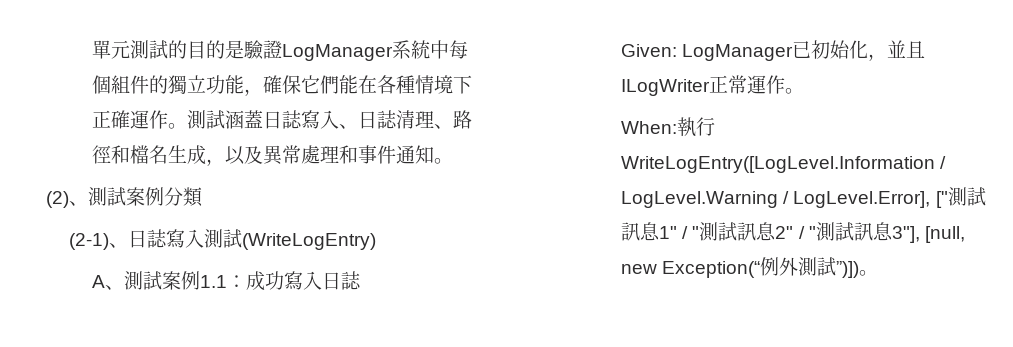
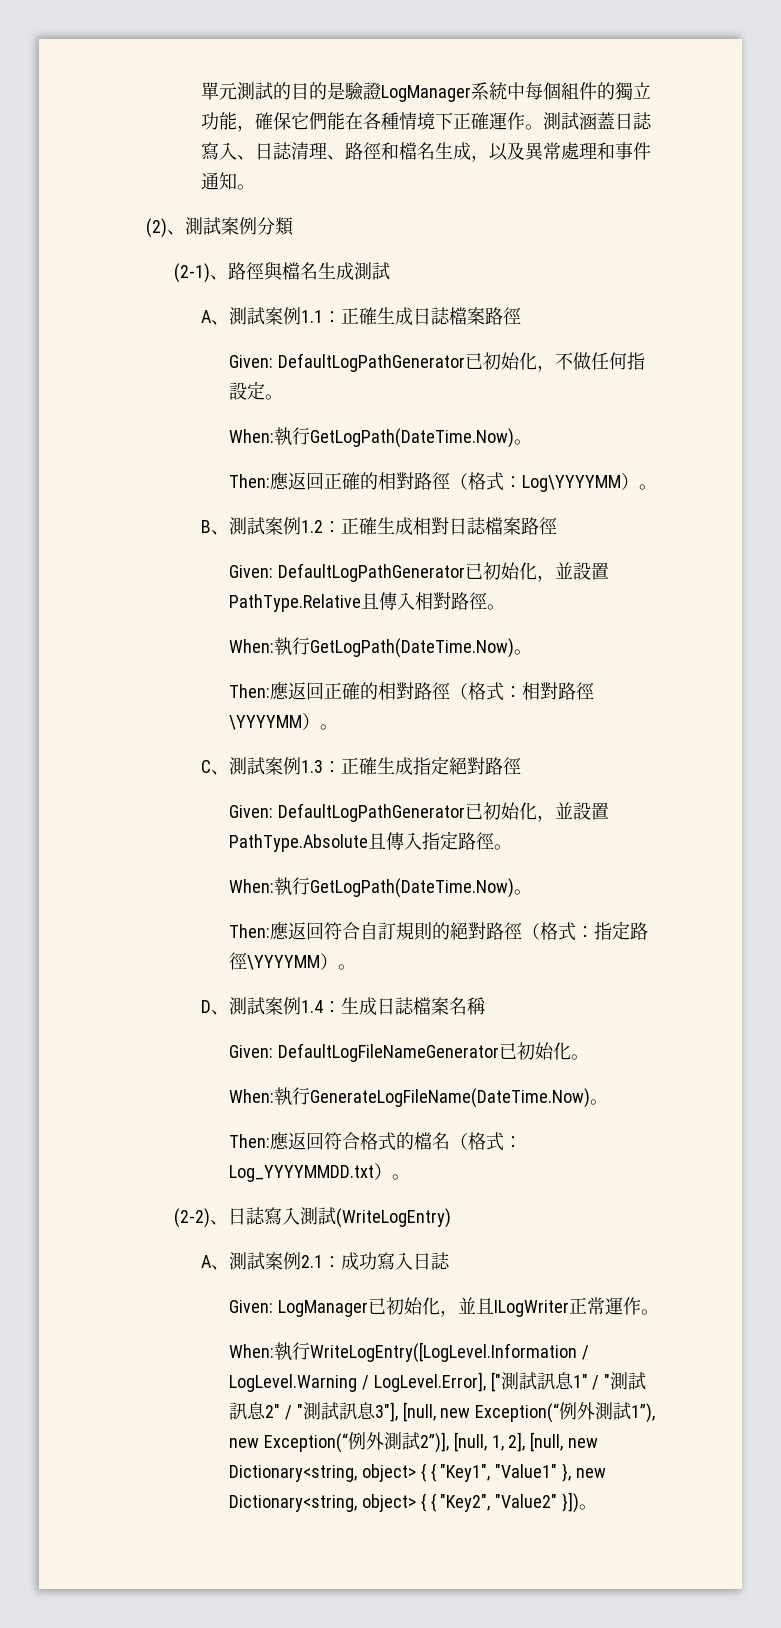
- (2-1)、日誌寫入測試(WriteLogEntry)
+ (2-1)、路徑與檔名生成測試
+ A、測試案例1.1：正確生成日誌檔案路徑
+ Given: DefaultLogPathGenerator已初始化，不做任何指設定。
+ When:執行GetLogPath(DateTime.Now)。
+ Then:應返回正確的相對路徑（格式：Log\YYYYMM）。
+ B、測試案例1.2：正確生成相對日誌檔案路徑
+ Given: DefaultLogPathGenerator已初始化，並設置PathType.Relative且傳入相對路徑。
+ When:執行GetLogPath(DateTime.Now)。
+ Then:應返回正確的相對路徑（格式：相對路徑\YYYYMM）。
+ C、測試案例1.3：正確生成指定絕對路徑
+ Given: DefaultLogPathGenerator已初始化，並設置PathType.Absolute且傳入指定路徑。
+ When:執行GetLogPath(DateTime.Now)。
+ Then:應返回符合自訂規則的絕對路徑（格式：指定路徑\YYYYMM）。
+ D、測試案例1.4：生成日誌檔案名稱
+ Given: DefaultLogFileNameGenerator已初始化。
+ When:執行GenerateLogFileName(DateTime.Now)。
+ Then:應返回符合格式的檔名（格式：Log_YYYYMMDD.txt）。
+ (2-2)、日誌寫入測試(WriteLogEntry)
- A、測試案例1.1：成功寫入日誌
+ A、測試案例2.1：成功寫入日誌
- When:執行WriteLogEntry([LogLevel.Information / LogLevel.Warning / LogLevel.Error], ["測試訊息1" / "測試訊息2" / "測試訊息3"], [null, new Exception(“例外測試”)])。
+ When:執行WriteLogEntry([LogLevel.Information / LogLevel.Warning / LogLevel.Error], ["測試訊息1" / "測試訊息2" / "測試訊息3"], [null, new Exception(“例外測試1”), new Exception(“例外測試2”)], [null, 1, 2], [null, new Dictionary<string, object> { { "Key1", "Value1" }, new Dictionary<string, object> { { "Key2", "Value2" }])。

